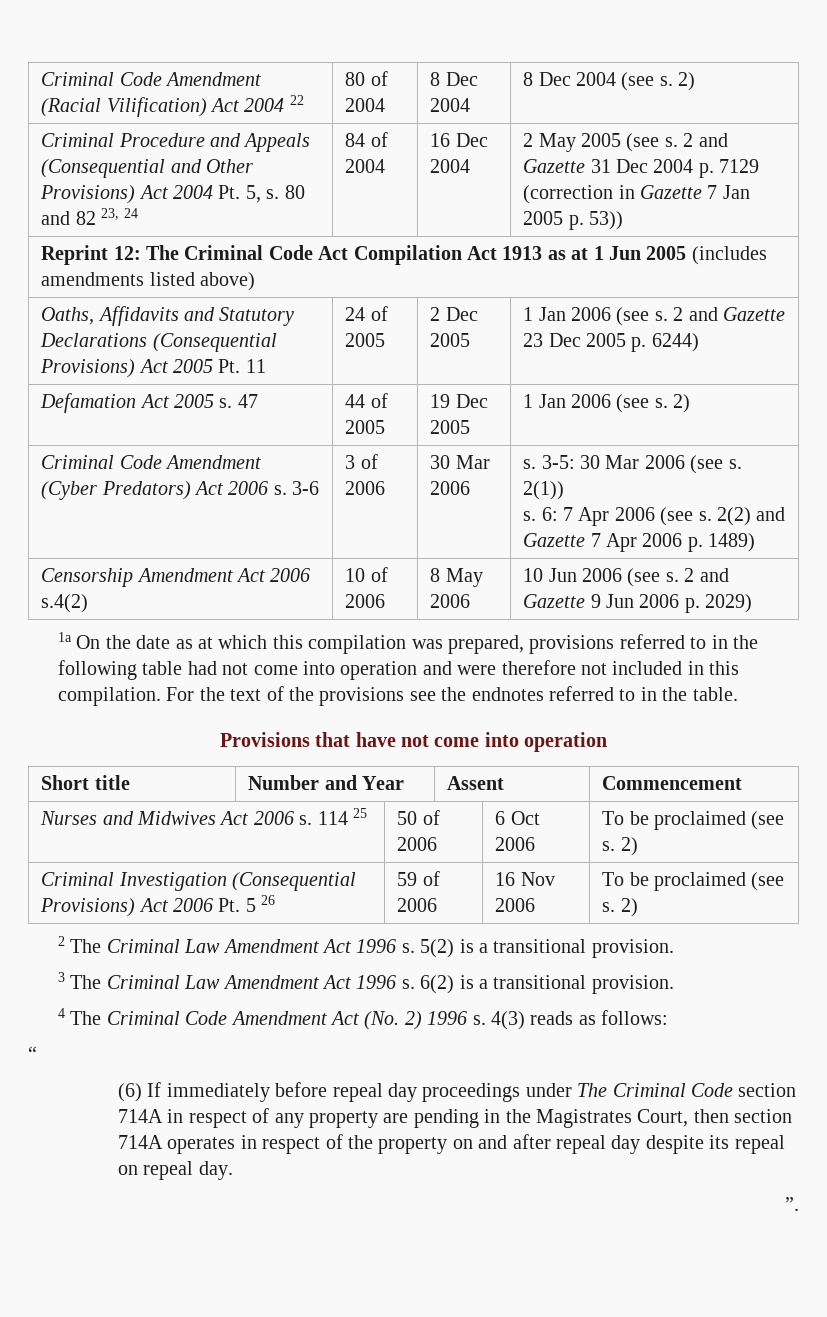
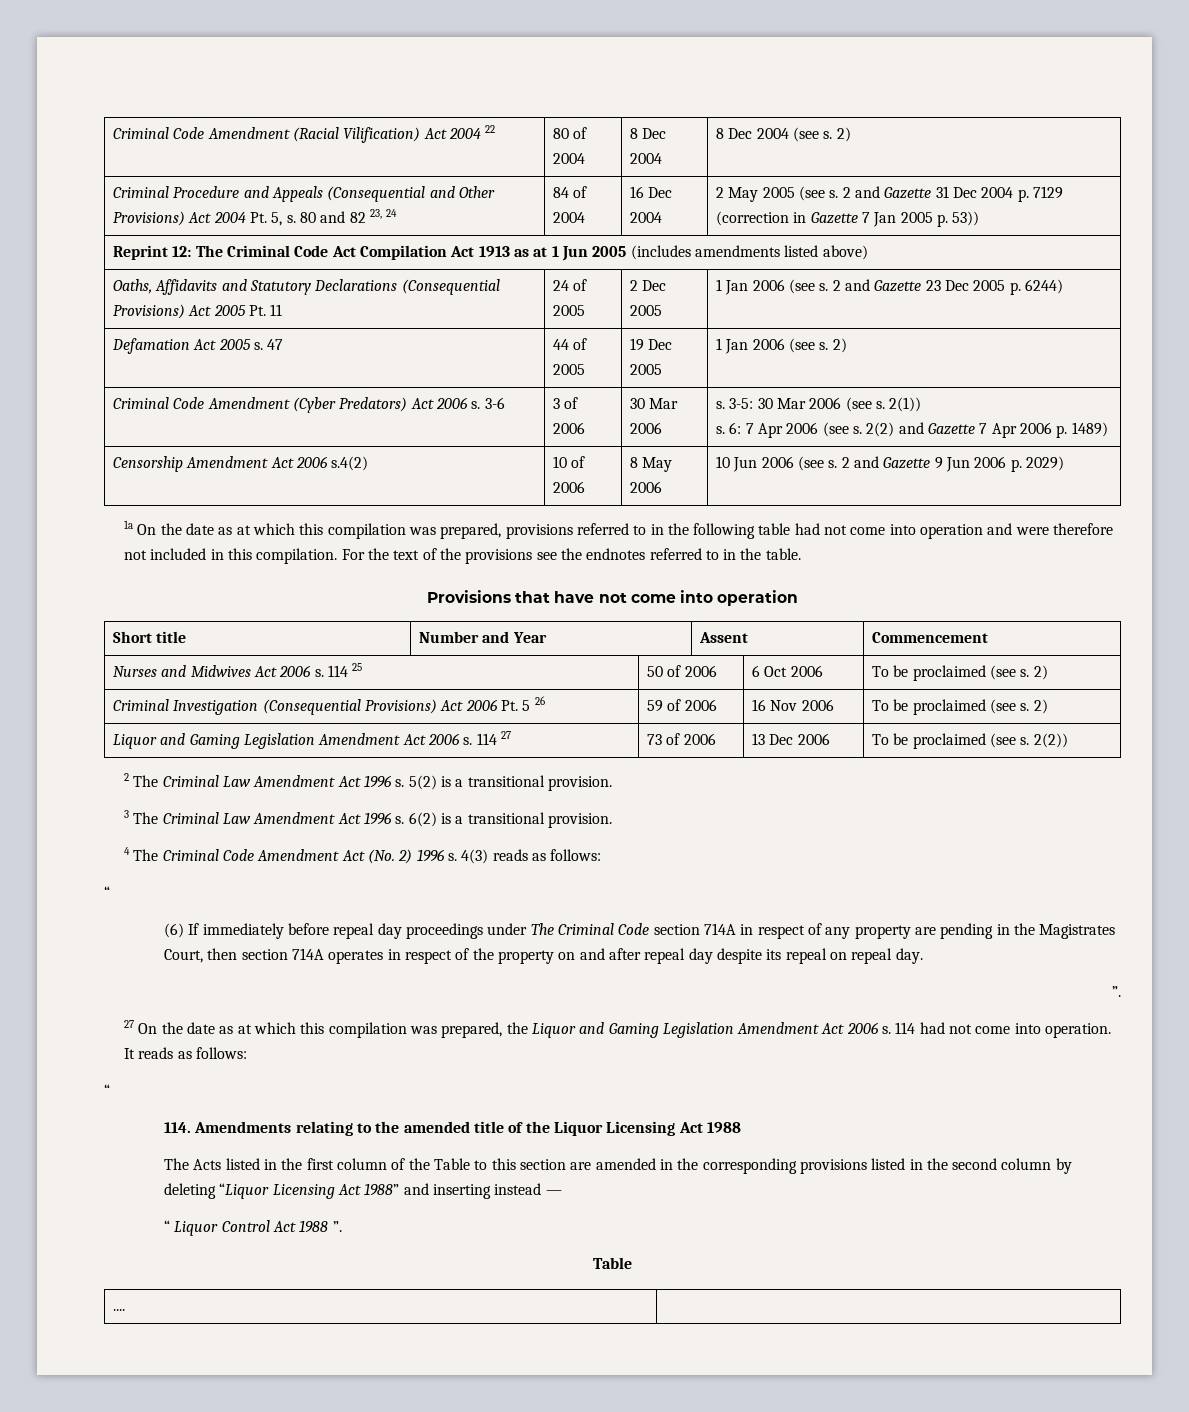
+ Liquor and Gaming Legislation Amendment Act 2006 s. 114 27 | 73 of 2006 | 13 Dec 2006 | To be proclaimed (see s. 2(2))
+ 27 On the date as at which this compilation was prepared, the Liquor and Gaming Legislation Amendment Act 2006 s. 114 had not come into operation. It reads as follows:
+ “
+ 114. Amendments relating to the amended title of the Liquor Licensing Act 1988
+ The Acts listed in the first column of the Table to this section are amended in the corresponding provisions listed in the second column by deleting “Liquor Licensing Act 1988” and inserting instead —
+ “ Liquor Control Act 1988 ”.
+ Table
+ .... |

